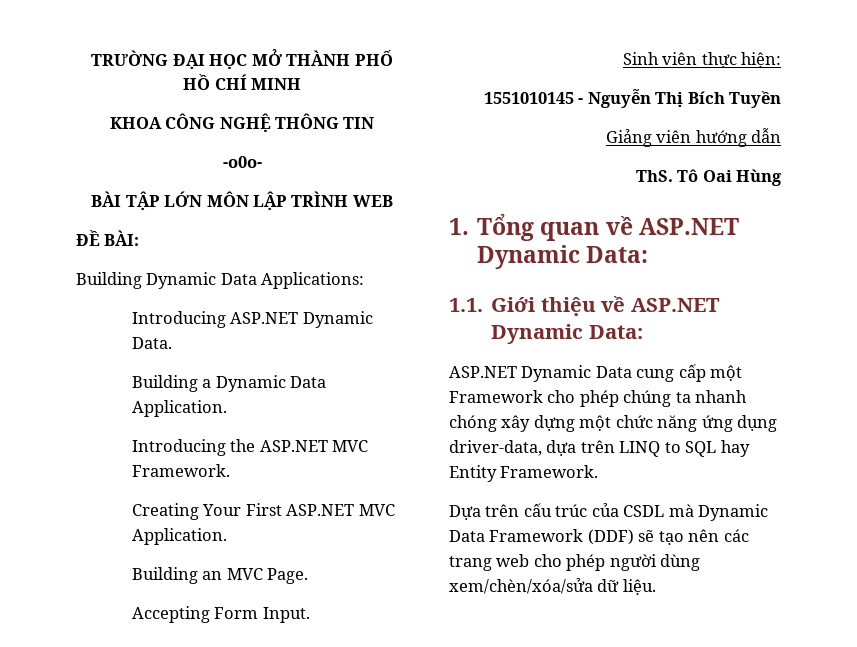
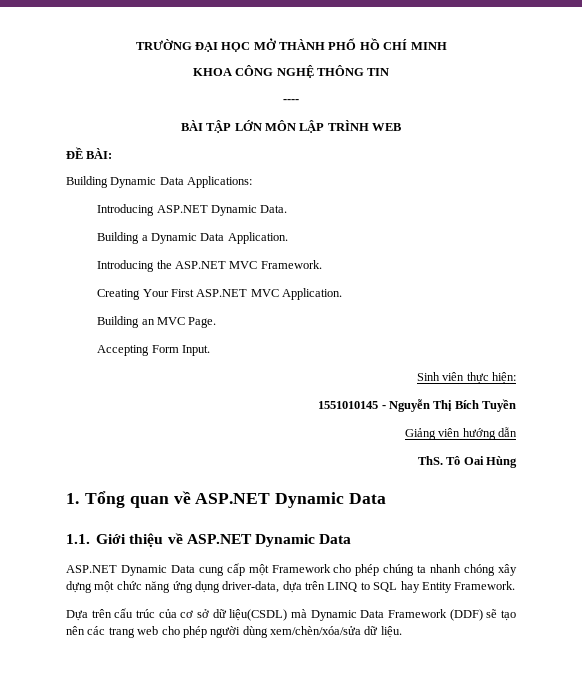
- -o0o-
+ ----
- 1. Tổng quan về ASP.NET Dynamic Data:
+ 1. Tổng quan về ASP.NET Dynamic Data
- 1.1. Giới thiệu về ASP.NET Dynamic Data:
+ 1.1. Giới thiệu về ASP.NET Dynamic Data
- Dựa trên cấu trúc của CSDL mà Dynamic Data Framework (DDF) sẽ tạo nên các trang web cho phép người dùng xem/chèn/xóa/sửa dữ liệu.
+ Dựa trên cấu trúc của cơ sở dữ liệu(CSDL) mà Dynamic Data Framework (DDF) sẽ tạo nên các trang web cho phép người dùng xem/chèn/xóa/sửa dữ liệu.

